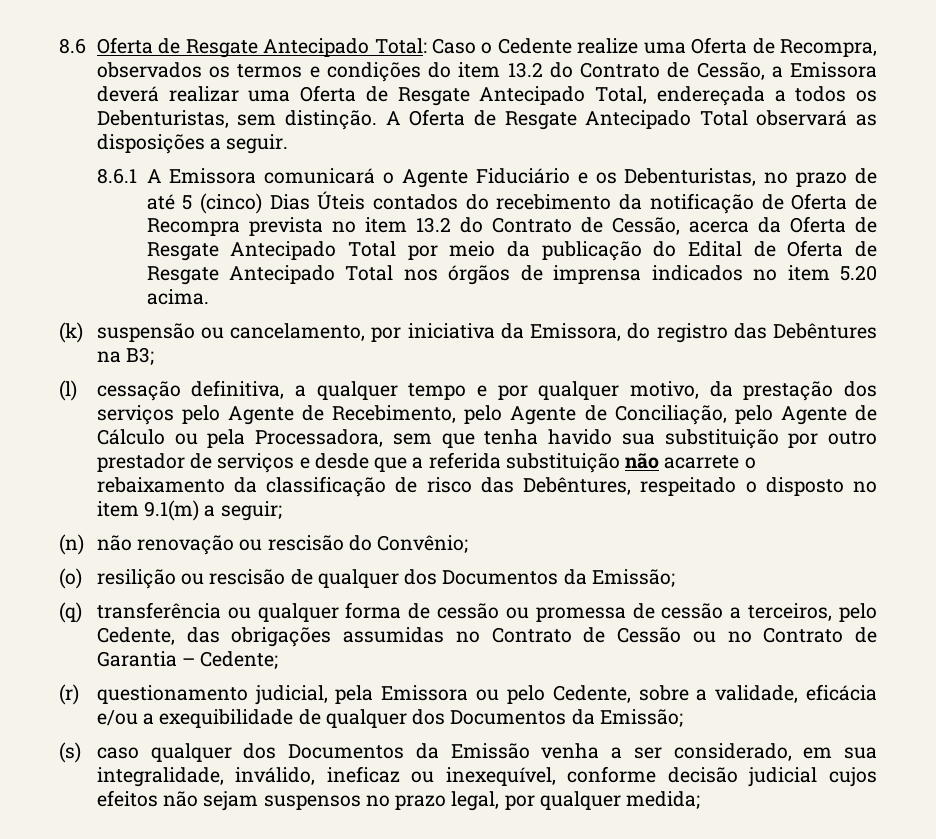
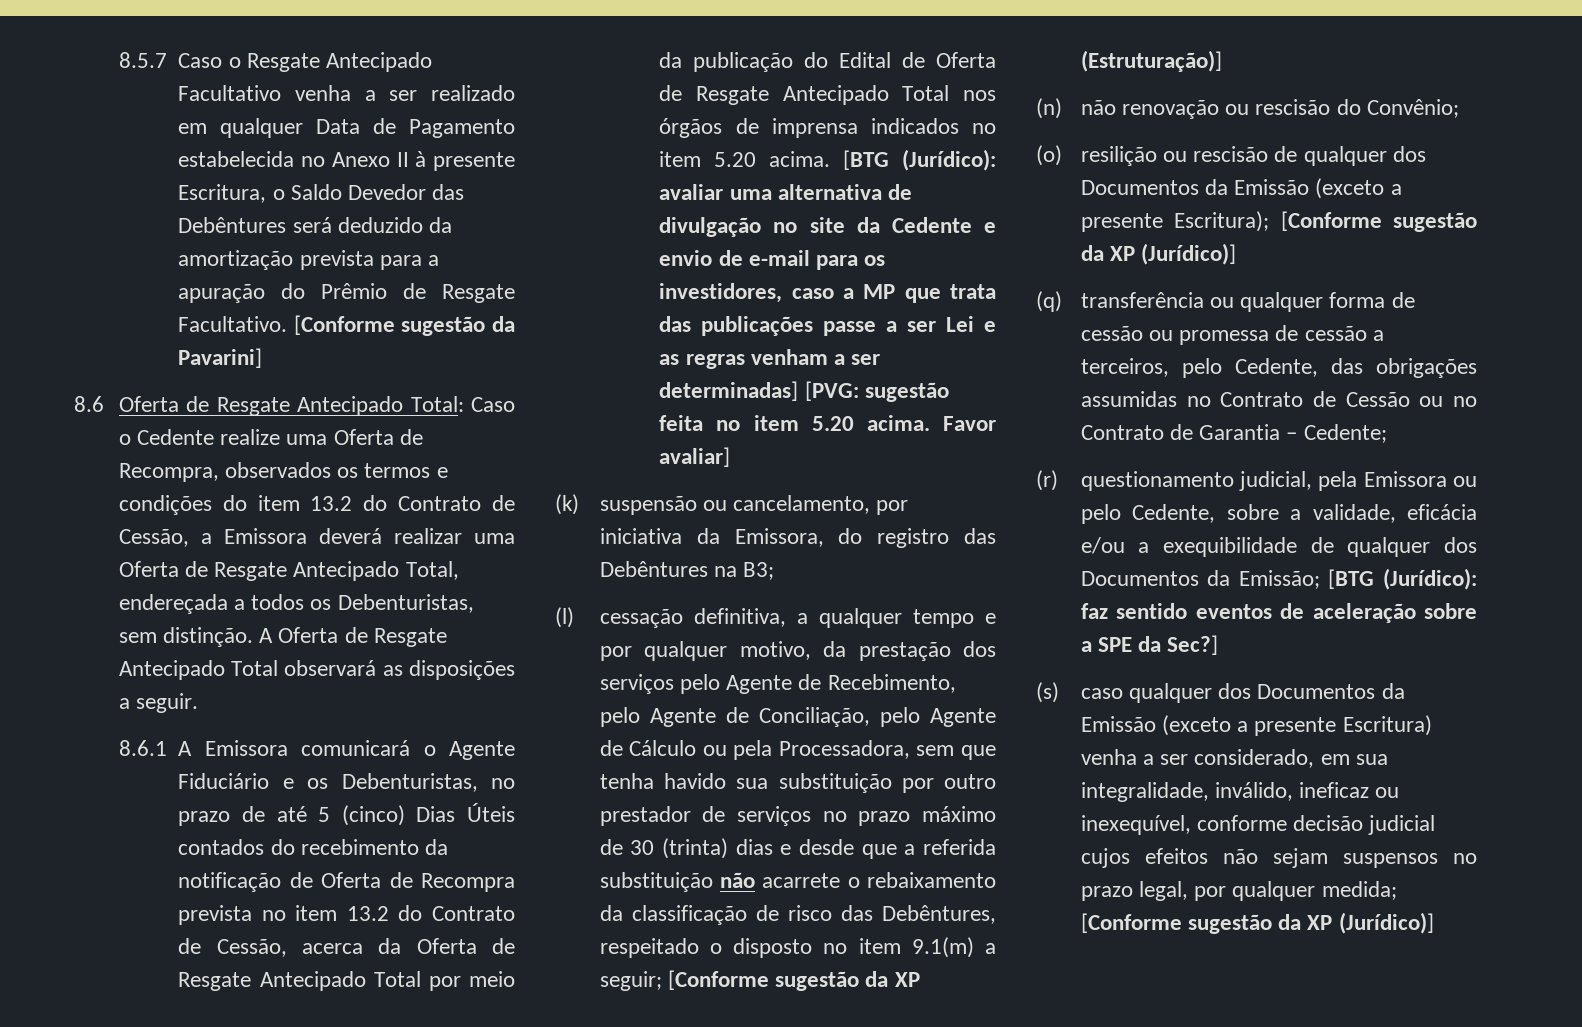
+ 8.5.7 Caso o Resgate Antecipado Facultativo venha a ser realizado em qualquer Data de Pagamento estabelecida no Anexo II à presente Escritura, o Saldo Devedor das Debêntures será deduzido da amortização prevista para a apuração do Prêmio de Resgate Facultativo. [Conforme sugestão da Pavarini]
+ [BTG (Jurídico): avaliar uma alternativa de divulgação no site da Cedente e envio de e-mail para os investidores, caso a MP que trata das publicações passe a ser Lei e as regras venham a ser determinadas] [PVG: sugestão feita no item 5.20 acima. Favor avaliar]
- (l) cessação definitiva, a qualquer tempo e por qualquer motivo, da prestação dos serviços pelo Agente de Recebimento, pelo Agente de Conciliação, pelo Agente de Cálculo ou pela Processadora, sem que tenha havido sua substituição por outro prestador de serviços e desde que a referida substituição não acarrete o rebaixamento da classificação de risco das Debêntures, respeitado o disposto no item 9.1(m) a seguir;
+ (l) cessação definitiva, a qualquer tempo e por qualquer motivo, da prestação dos serviços pelo Agente de Recebimento, pelo Agente de Conciliação, pelo Agente de Cálculo ou pela Processadora, sem que tenha havido sua substituição por outro prestador de serviços no prazo máximo de 30 (trinta) dias e desde que a referida substituição não acarrete o rebaixamento da classificação de risco das Debêntures, respeitado o disposto no item 9.1(m) a seguir; [Conforme sugestão da XP (Estruturação)]
- (o) resilição ou rescisão de qualquer dos Documentos da Emissão;
+ (o) resilição ou rescisão de qualquer dos Documentos da Emissão (exceto a presente Escritura); [Conforme sugestão da XP (Jurídico)]
- (r) questionamento judicial, pela Emissora ou pelo Cedente, sobre a validade, eficácia e/ou a exequibilidade de qualquer dos Documentos da Emissão;
+ (r) questionamento judicial, pela Emissora ou pelo Cedente, sobre a validade, eficácia e/ou a exequibilidade de qualquer dos Documentos da Emissão; [BTG (Jurídico): faz sentido eventos de aceleração sobre a SPE da Sec?]
- (s) caso qualquer dos Documentos da Emissão venha a ser considerado, em sua integralidade, inválido, ineficaz ou inexequível, conforme decisão judicial cujos efeitos não sejam suspensos no prazo legal, por qualquer medida;
+ (s) caso qualquer dos Documentos da Emissão (exceto a presente Escritura) venha a ser considerado, em sua integralidade, inválido, ineficaz ou inexequível, conforme decisão judicial cujos efeitos não sejam suspensos no prazo legal, por qualquer medida; [Conforme sugestão da XP (Jurídico)]

